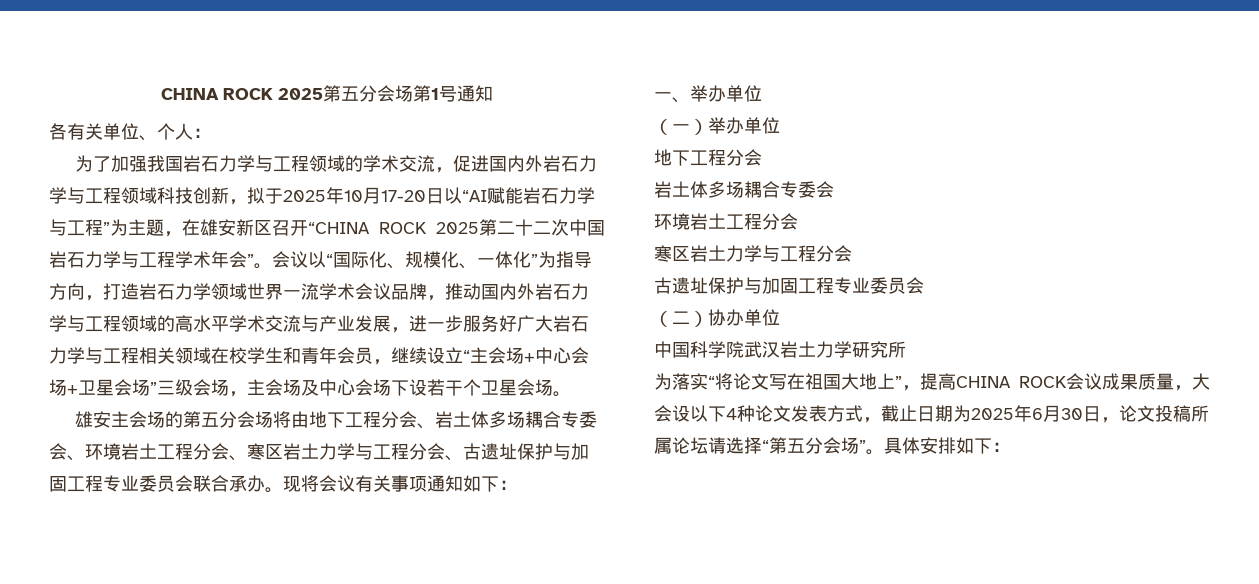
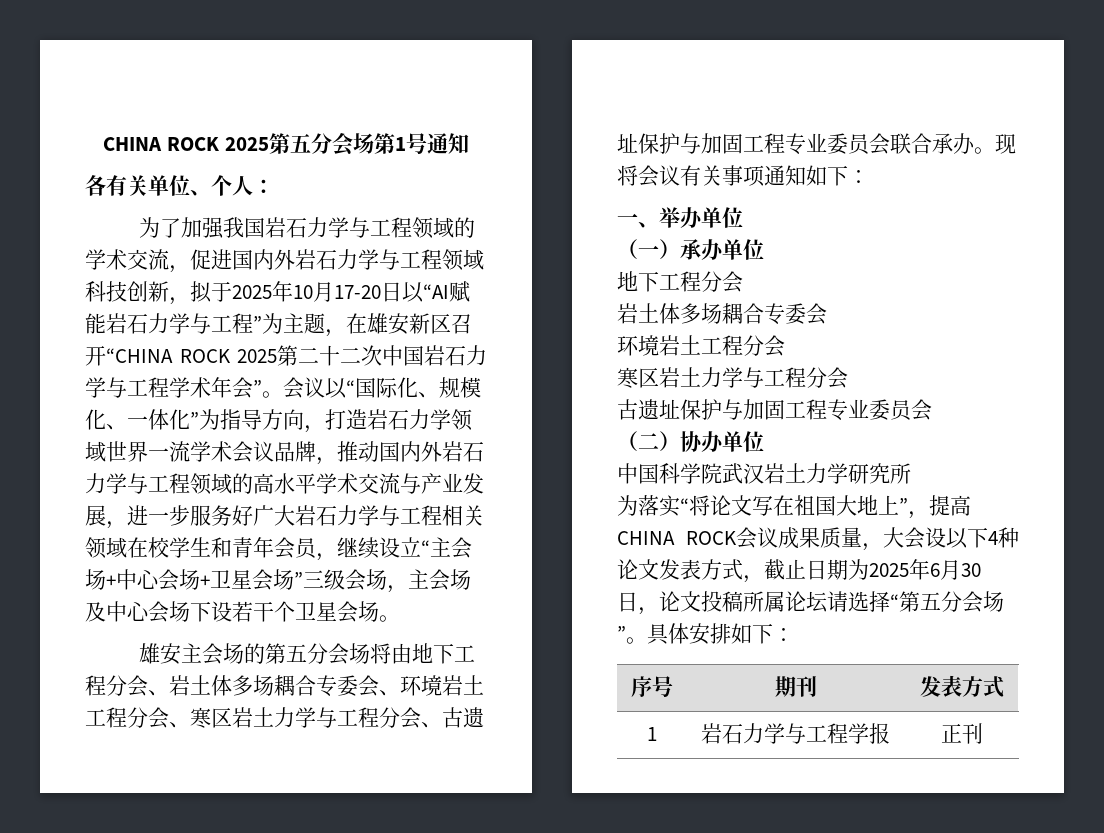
- （一）举办单位
+ （一）承办单位
+ 序号 | 期刊 | 发表方式
+ 1 | 岩石力学与工程学报 | 正刊

